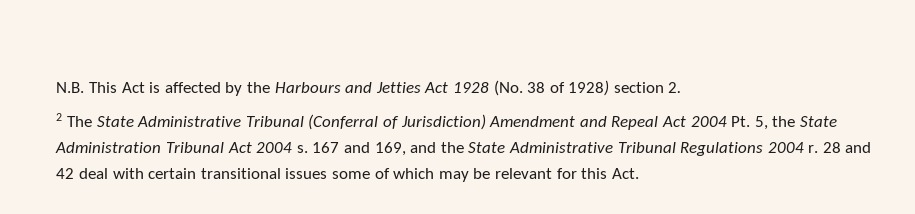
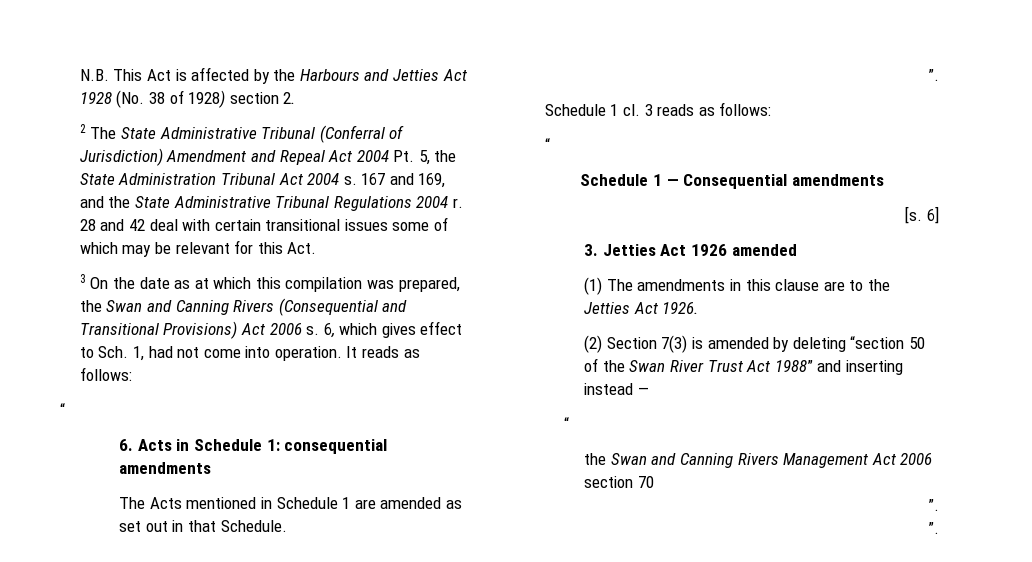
+ 3 On the date as at which this compilation was prepared, the Swan and Canning Rivers (Consequential and Transitional Provisions) Act 2006 s. 6, which gives effect to Sch. 1, had not come into operation. It reads as follows:
+ “
+ 6. Acts in Schedule 1: consequential amendments
+ The Acts mentioned in Schedule 1 are amended as set out in that Schedule.
+ ”.
+ Schedule 1 cl. 3 reads as follows:
+ “
+ Schedule 1 — Consequential amendments
+ [s. 6]
+ 3. Jetties Act 1926 amended
+ (1) The amendments in this clause are to the Jetties Act 1926.
+ (2) Section 7(3) is amended by deleting “section 50 of the Swan River Trust Act 1988” and inserting instead —
+ “
+ the Swan and Canning Rivers Management Act 2006 section 70
+ ”.
+ ”.

